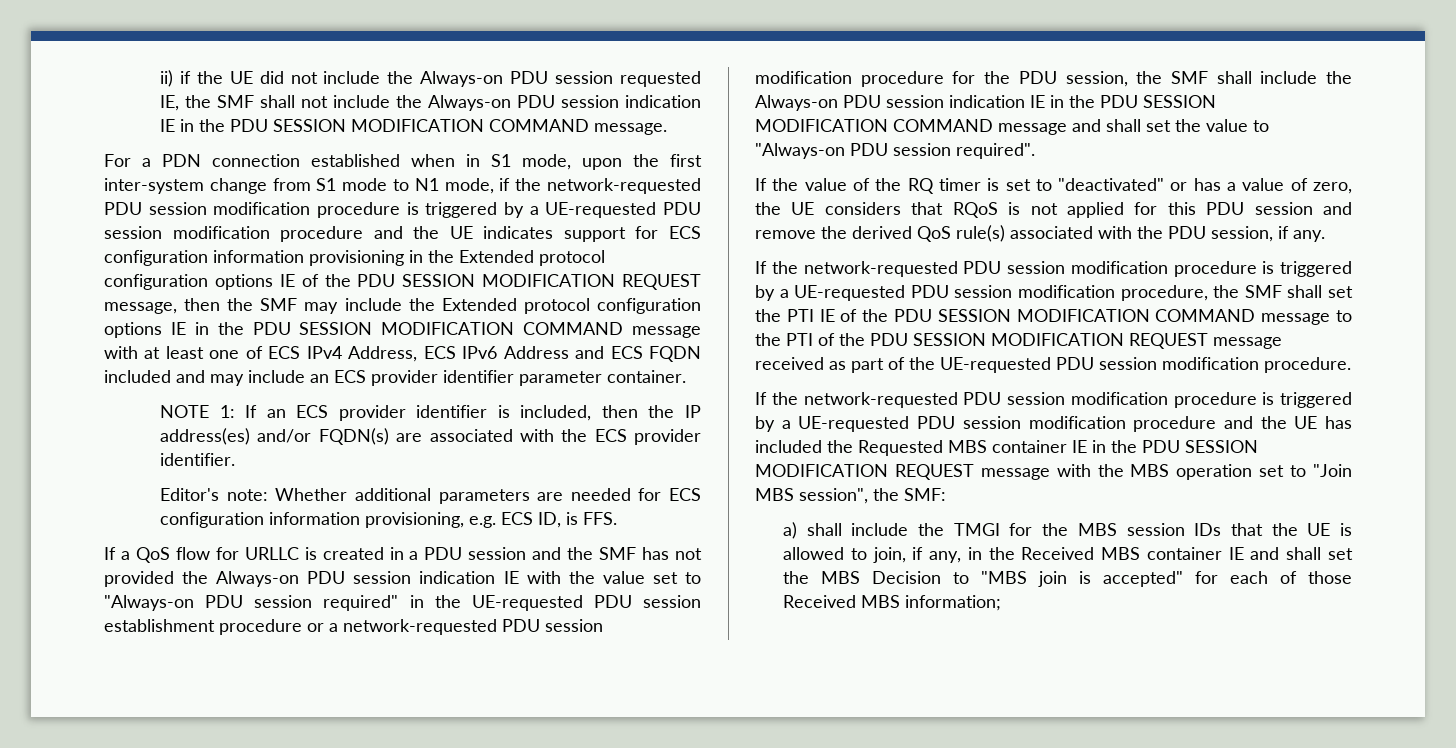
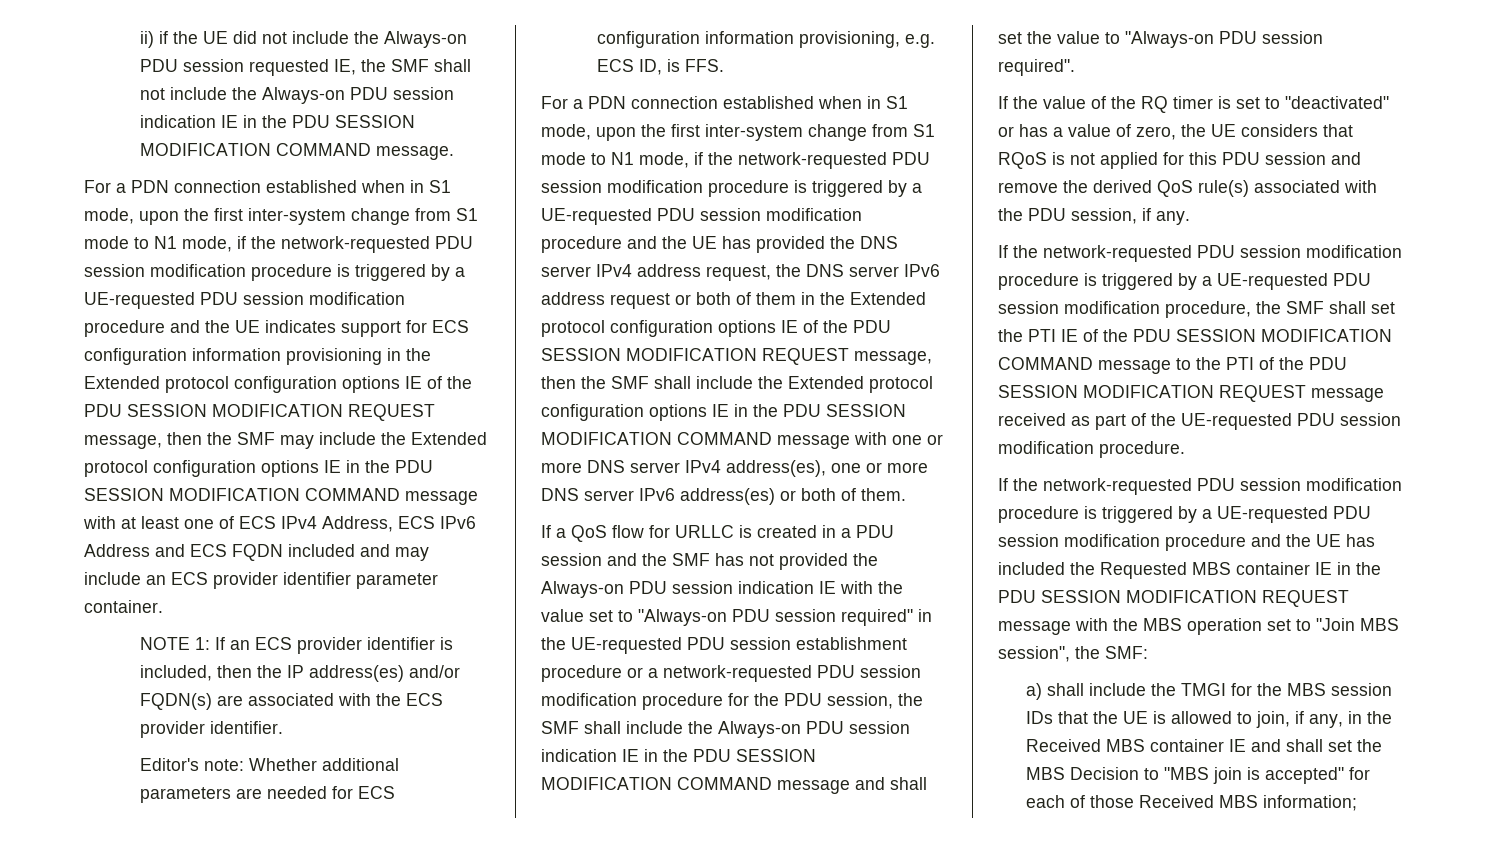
+ For a PDN connection established when in S1 mode, upon the first inter-system change from S1 mode to N1 mode, if the network-requested PDU session modification procedure is triggered by a UE-requested PDU session modification procedure and the UE has provided the DNS server IPv4 address request, the DNS server IPv6 address request or both of them in the Extended protocol configuration options IE of the PDU SESSION MODIFICATION REQUEST message, then the SMF shall include the Extended protocol configuration options IE in the PDU SESSION MODIFICATION COMMAND message with one or more DNS server IPv4 address(es), one or more DNS server IPv6 address(es) or both of them.

